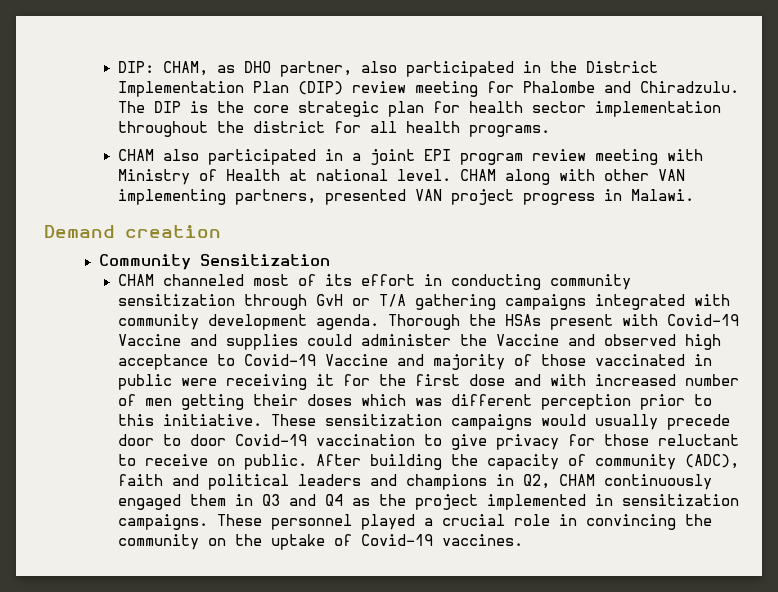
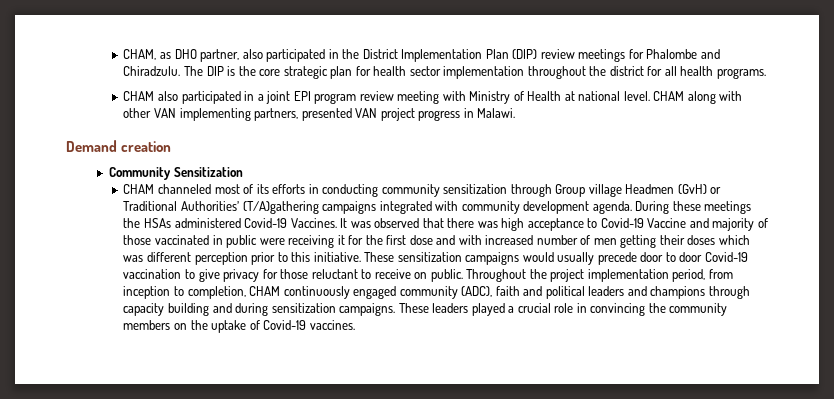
- DIP: CHAM, as DHO partner, also participated in the District Implementation Plan (DIP) review meeting for Phalombe and Chiradzulu.
+ CHAM, as DHO partner, also participated in the District Implementation Plan (DIP) review meetings for Phalombe and Chiradzulu.
- CHAM channeled most of its effort in conducting community sensitization through GvH or T/A gathering campaigns integrated with community development agenda.
+ CHAM channeled most of its efforts in conducting community sensitization through Group village Headmen (GvH) or Traditional Authorities’ (T/A)gathering campaigns integrated with community development agenda.
- Thorough the HSAs present with Covid-19 Vaccine and supplies could administer the Vaccine and observed high acceptance to Covid-19 Vaccine and majority of those vaccinated in public were receiving it for the first dose and with increased number of men getting their doses which was different perception prior to this initiative.
+ During these meetings the HSAs administered Covid-19 Vaccines. It was observed that there was high acceptance to Covid-19 Vaccine and majority of those vaccinated in public were receiving it for the first dose and with increased number of men getting their doses which was different perception prior to this initiative.
- After building the capacity of community (ADC), faith and political leaders and champions in Q2, CHAM continuously engaged them in Q3 and Q4 as the project implemented in sensitization campaigns.
+ Throughout the project implementation period, from inception to completion, CHAM continuously engaged community (ADC), faith and political leaders and champions through capacity building and during sensitization campaigns.
- These personnel played a crucial role in convincing the community on the uptake of Covid-19 vaccines.
+ These leaders played a crucial role in convincing the community members on the uptake of Covid-19 vaccines.

